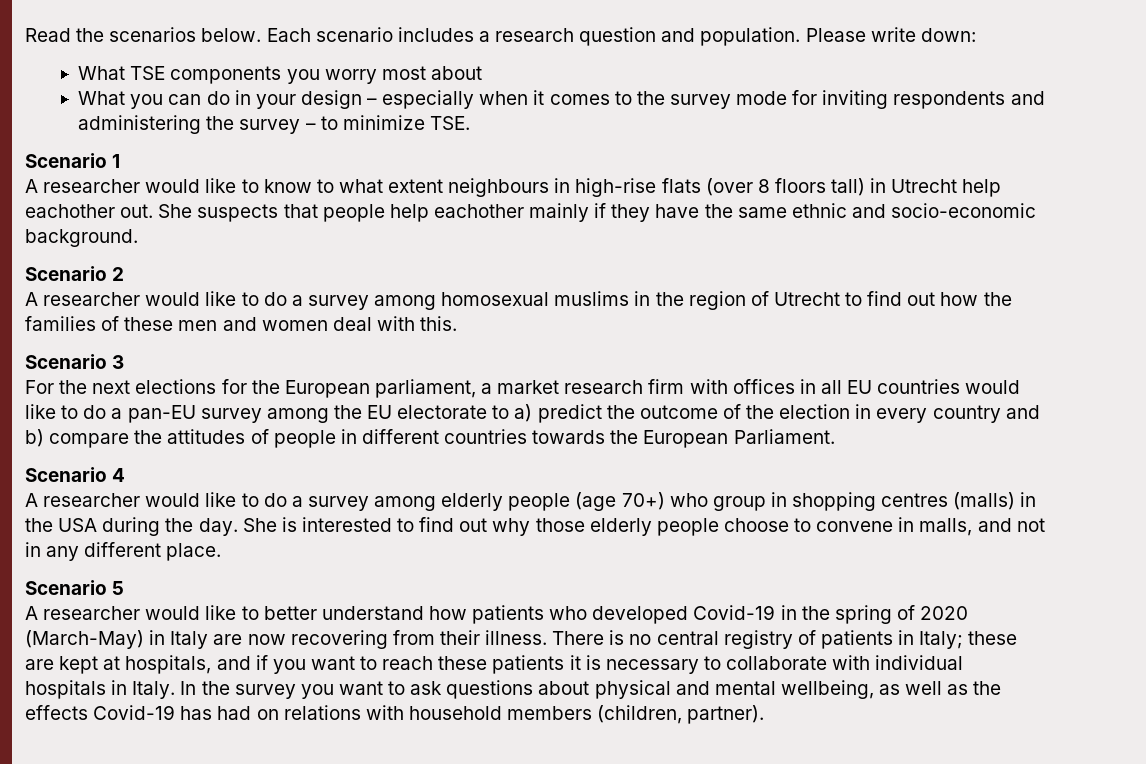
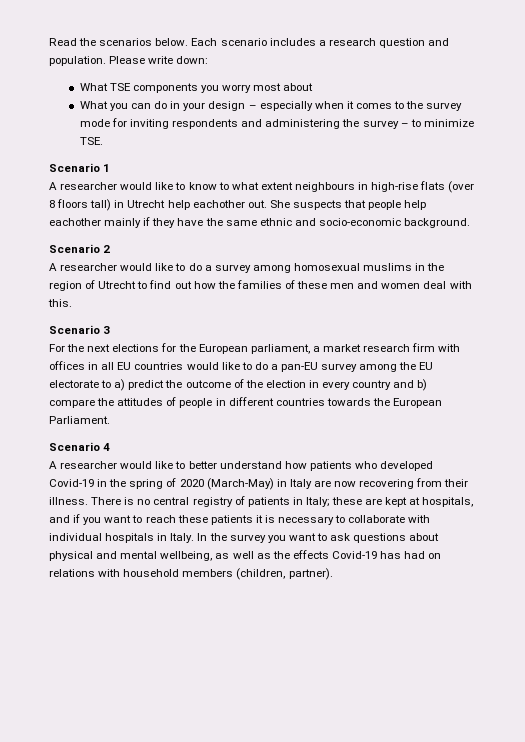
- A researcher would like to do a survey among elderly people (age 70+) who group in shopping centres (malls) in the USA during the day. She is interested to find out why those elderly people choose to convene in malls, and not in any different place.
- Scenario 5

